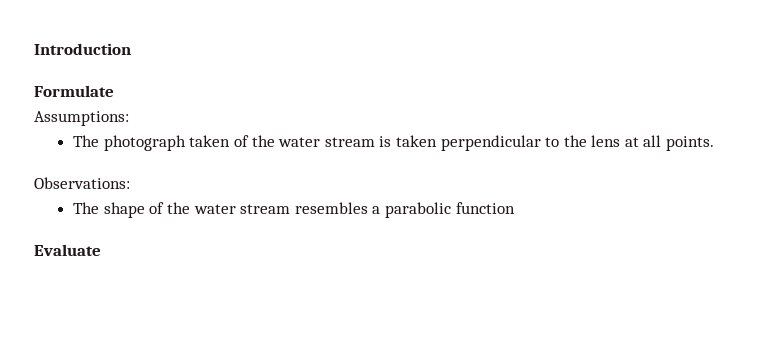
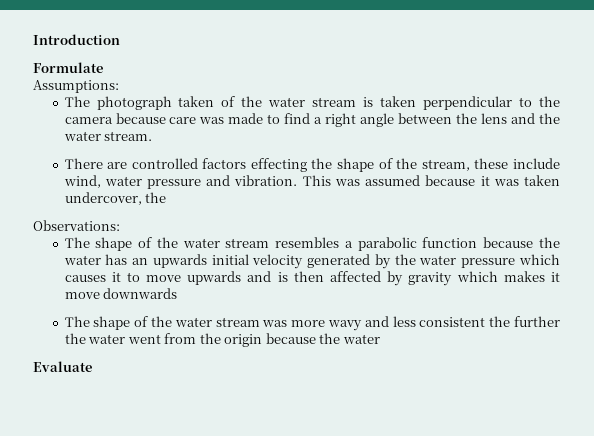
- The photograph taken of the water stream is taken perpendicular to the lens at all points.
+ The photograph taken of the water stream is taken perpendicular to the camera because care was made to find a right angle between the lens and the water stream.
+ There are controlled factors effecting the shape of the stream, these include wind, water pressure and vibration. This was assumed because it was taken undercover, the
- The shape of the water stream resembles a parabolic function
+ The shape of the water stream resembles a parabolic function because the water has an upwards initial velocity generated by the water pressure which causes it to move upwards and is then affected by gravity which makes it move downwards
+ The shape of the water stream was more wavy and less consistent the further the water went from the origin because the water

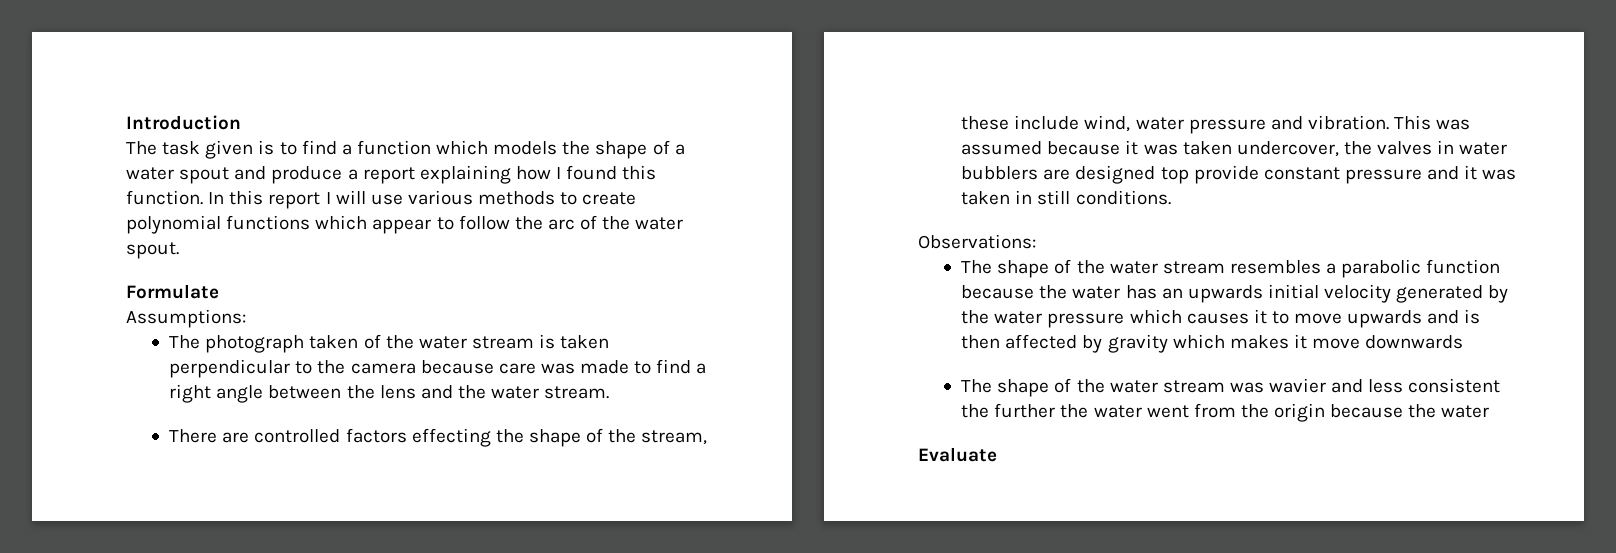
+ The task given is to find a function which models the shape of a water spout and produce a report explaining how I found this function. In this report I will use various methods to create polynomial functions which appear to follow the arc of the water spout.
- This was assumed because it was taken undercover, the
+ This was assumed because it was taken undercover, the valves in water bubblers are designed top provide constant pressure and it was taken in still conditions.
- The shape of the water stream was more wavy and less consistent the further the water went from the origin because the water
+ The shape of the water stream was wavier and less consistent the further the water went from the origin because the water

